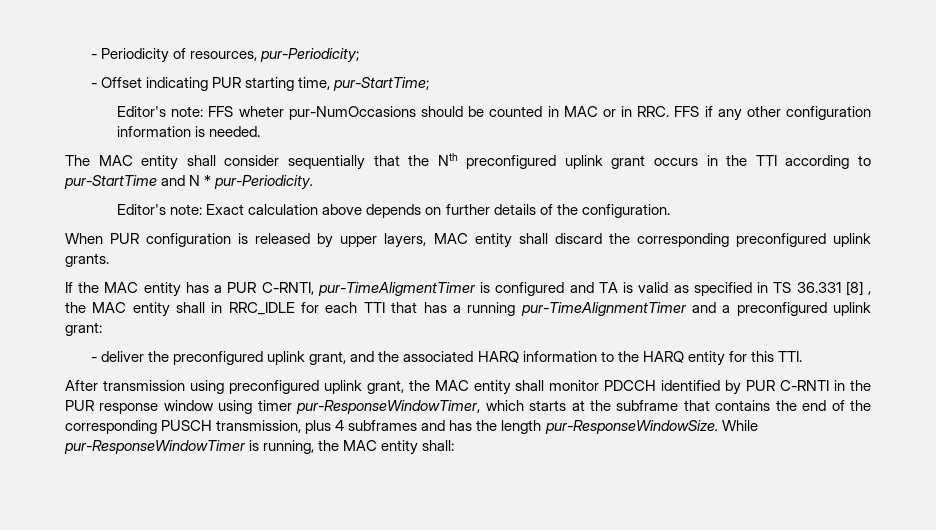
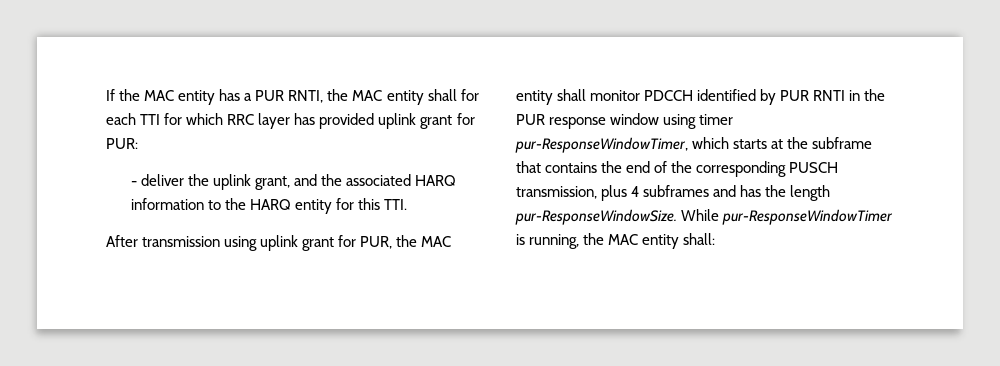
- - Periodicity of resources, pur-Periodicity;
- - Offset indicating PUR starting time, pur-StartTime;
- Editor's note: FFS wheter pur-NumOccasions should be counted in MAC or in RRC. FFS if any other configuration information is needed.
- The MAC entity shall consider sequentially that the Nth preconfigured uplink grant occurs in the TTI according to pur-StartTime and N * pur-Periodicity.
- Editor's note: Exact calculation above depends on further details of the configuration.
- When PUR configuration is released by upper layers, MAC entity shall discard the corresponding preconfigured uplink grants.
- If the MAC entity has a PUR C-RNTI, pur-TimeAligmentTimer is configured and TA is valid as specified in TS 36.331 [8] , the MAC entity shall in RRC_IDLE for each TTI that has a running pur-TimeAlignmentTimer and a preconfigured uplink grant:
+ If the MAC entity has a PUR RNTI, the MAC entity shall for each TTI for which RRC layer has provided uplink grant for PUR:
- - deliver the preconfigured uplink grant, and the associated HARQ information to the HARQ entity for this TTI.
+ - deliver the uplink grant, and the associated HARQ information to the HARQ entity for this TTI.
- After transmission using preconfigured uplink grant, the MAC entity shall monitor PDCCH identified by PUR C-RNTI in the PUR response window using timer pur-ResponseWindowTimer, which starts at the subframe that contains the end of the corresponding PUSCH transmission, plus 4 subframes and has the length pur-ResponseWindowSize.
+ After transmission using uplink grant for PUR, the MAC entity shall monitor PDCCH identified by PUR RNTI in the PUR response window using timer pur-ResponseWindowTimer, which starts at the subframe that contains the end of the corresponding PUSCH transmission, plus 4 subframes and has the length pur-ResponseWindowSize.

